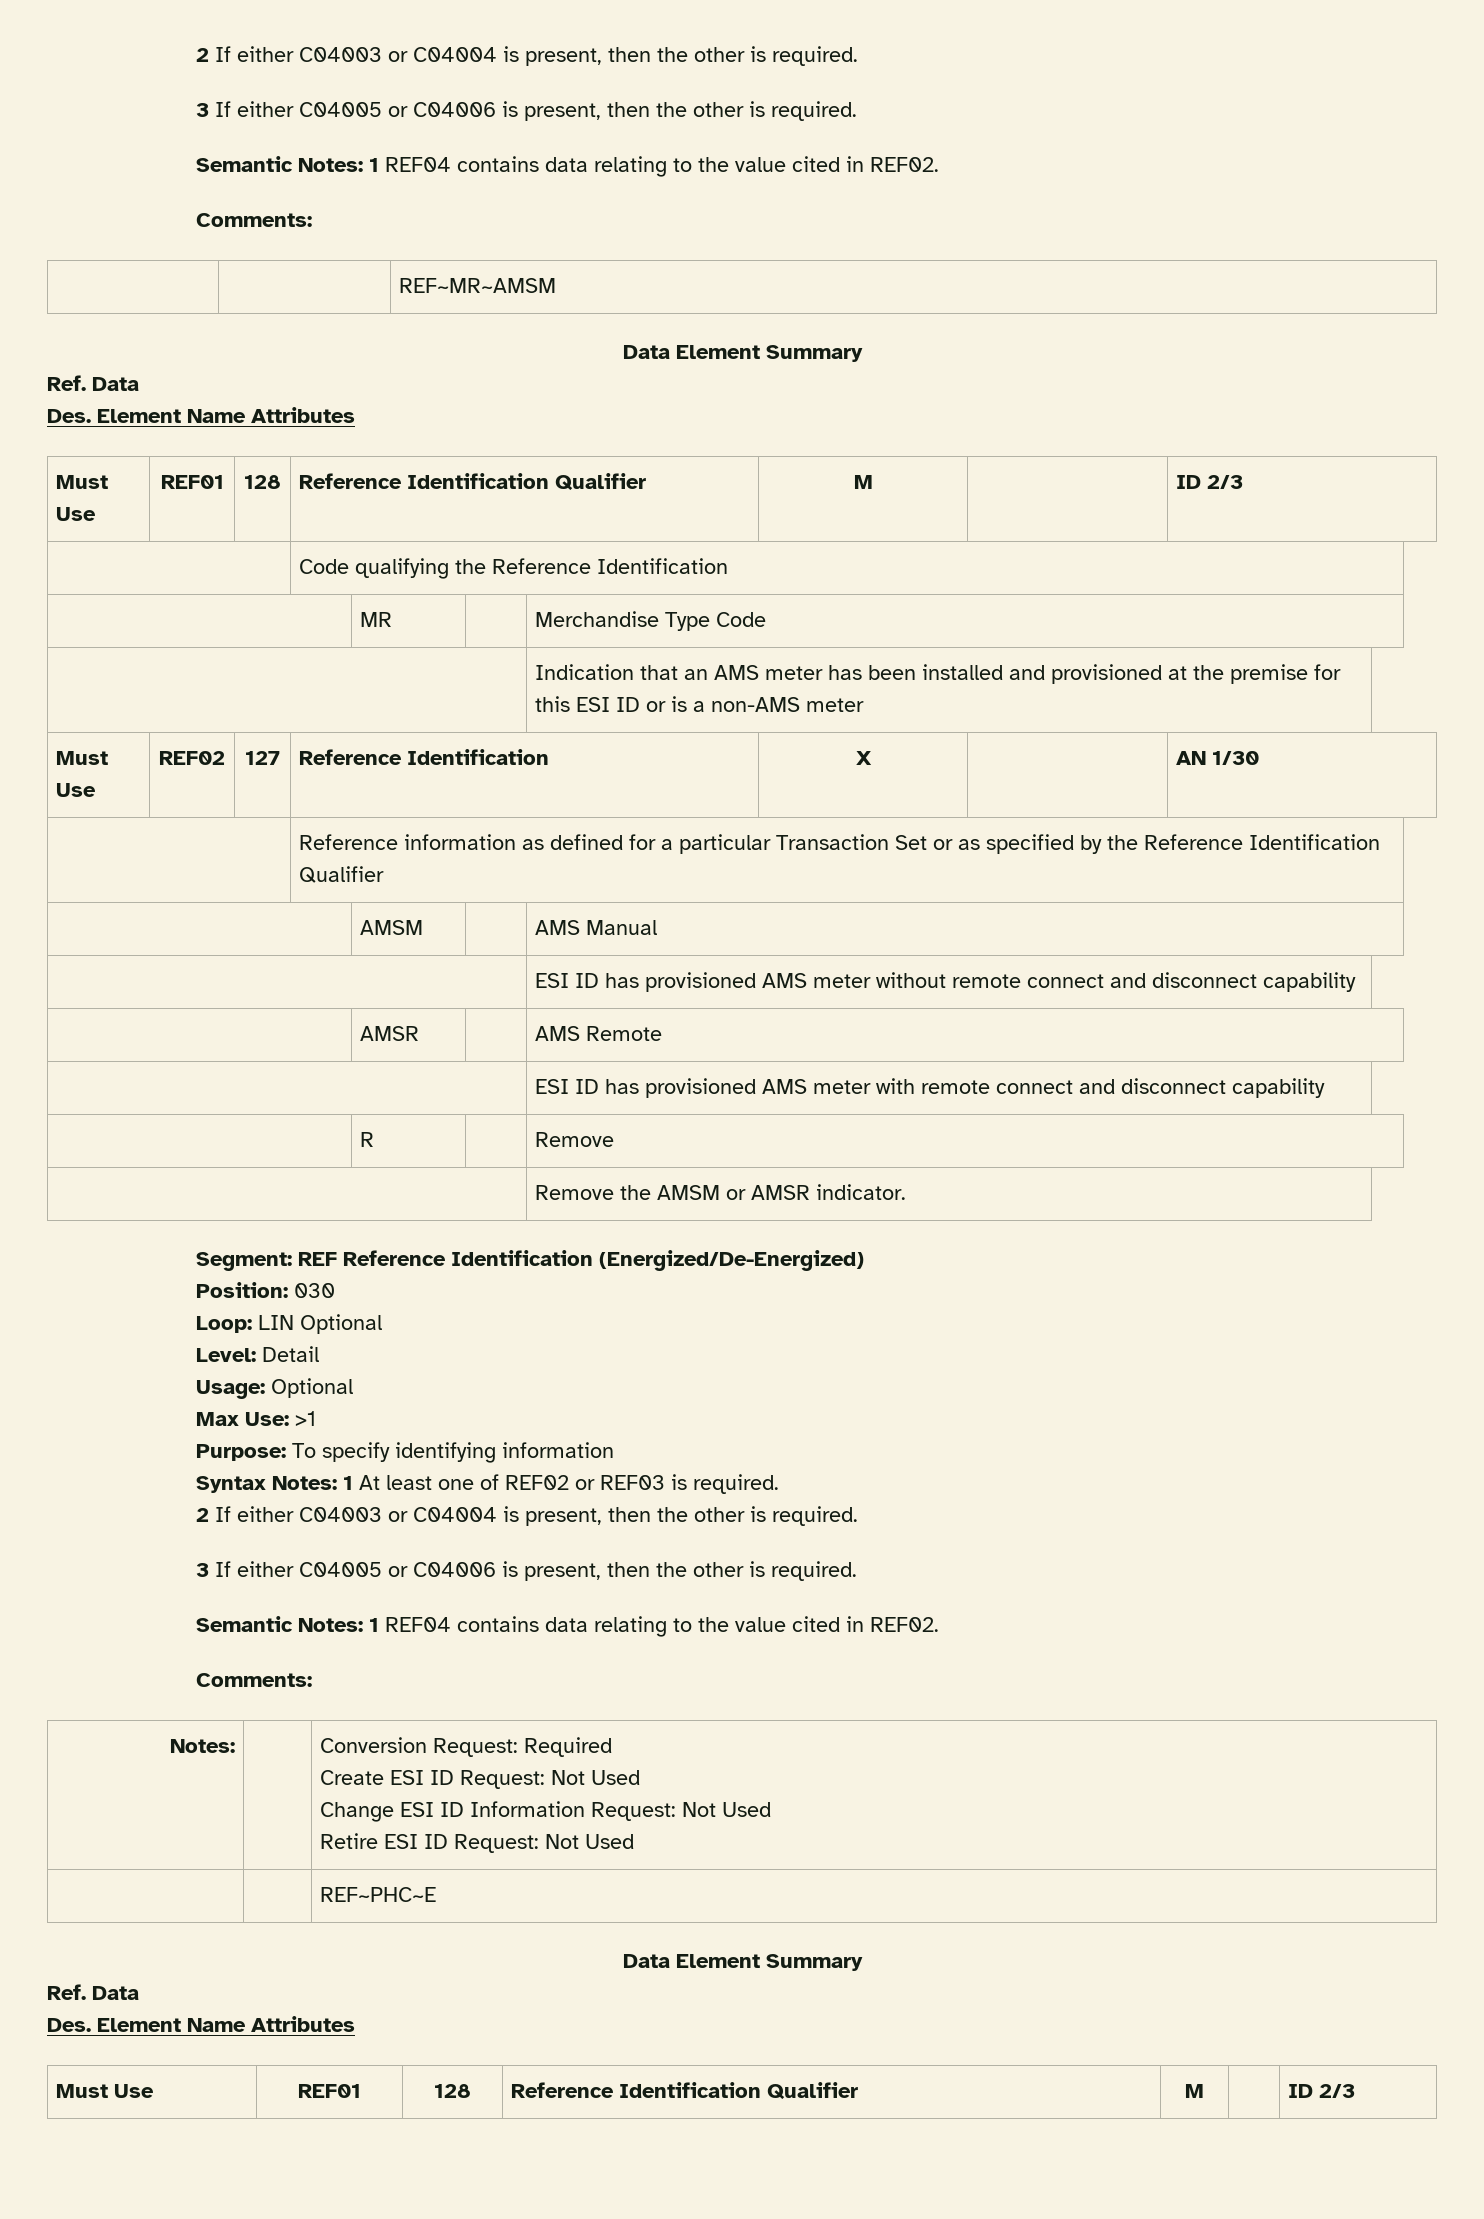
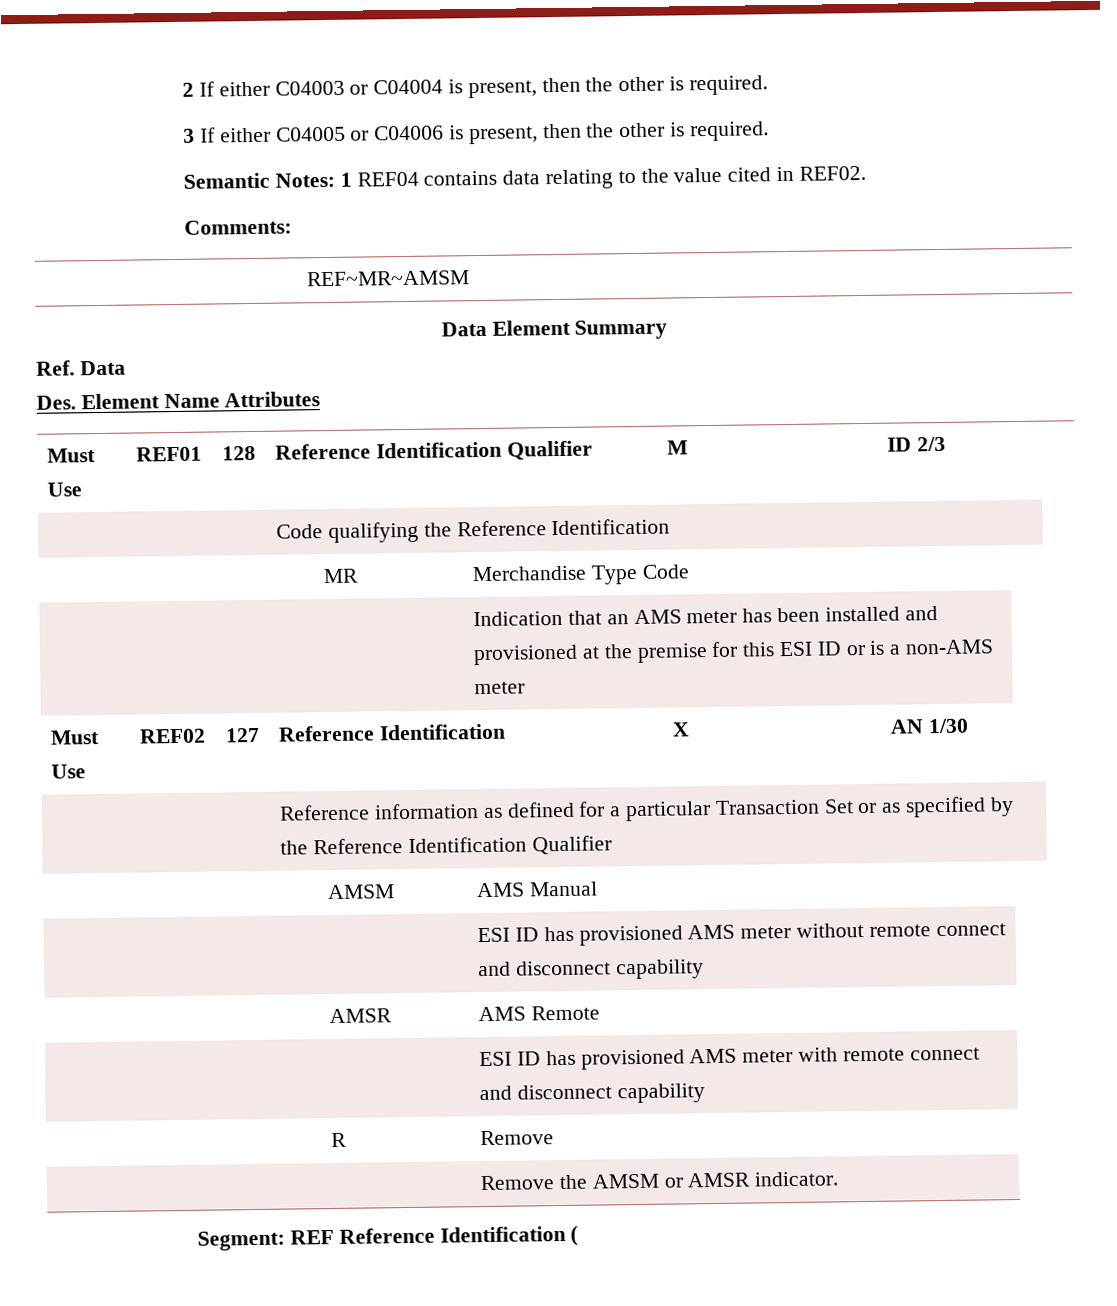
- Segment: REF Reference Identification (Energized/De-Energized)
- Position: 030
- Loop: LIN Optional
- Level: Detail
- Usage: Optional
- Max Use: >1
- Purpose: To specify identifying information
- Syntax Notes: 1 At least one of REF02 or REF03 is required.
- 2 If either C04003 or C04004 is present, then the other is required.
- 3 If either C04005 or C04006 is present, then the other is required.
- Semantic Notes: 1 REF04 contains data relating to the value cited in REF02.
- Comments:
- Notes: | | Conversion Request: Required
- Create ESI ID Request: Not Used
- Change ESI ID Information Request: Not Used
- Retire ESI ID Request: Not Used
- | | REF~PHC~E
- Data Element Summary
- Ref. Data
- Des. Element Name Attributes
- Must Use | REF01 | 128 | Reference Identification Qualifier | M | | ID 2/3
+ Segment: REF Reference Identification (

